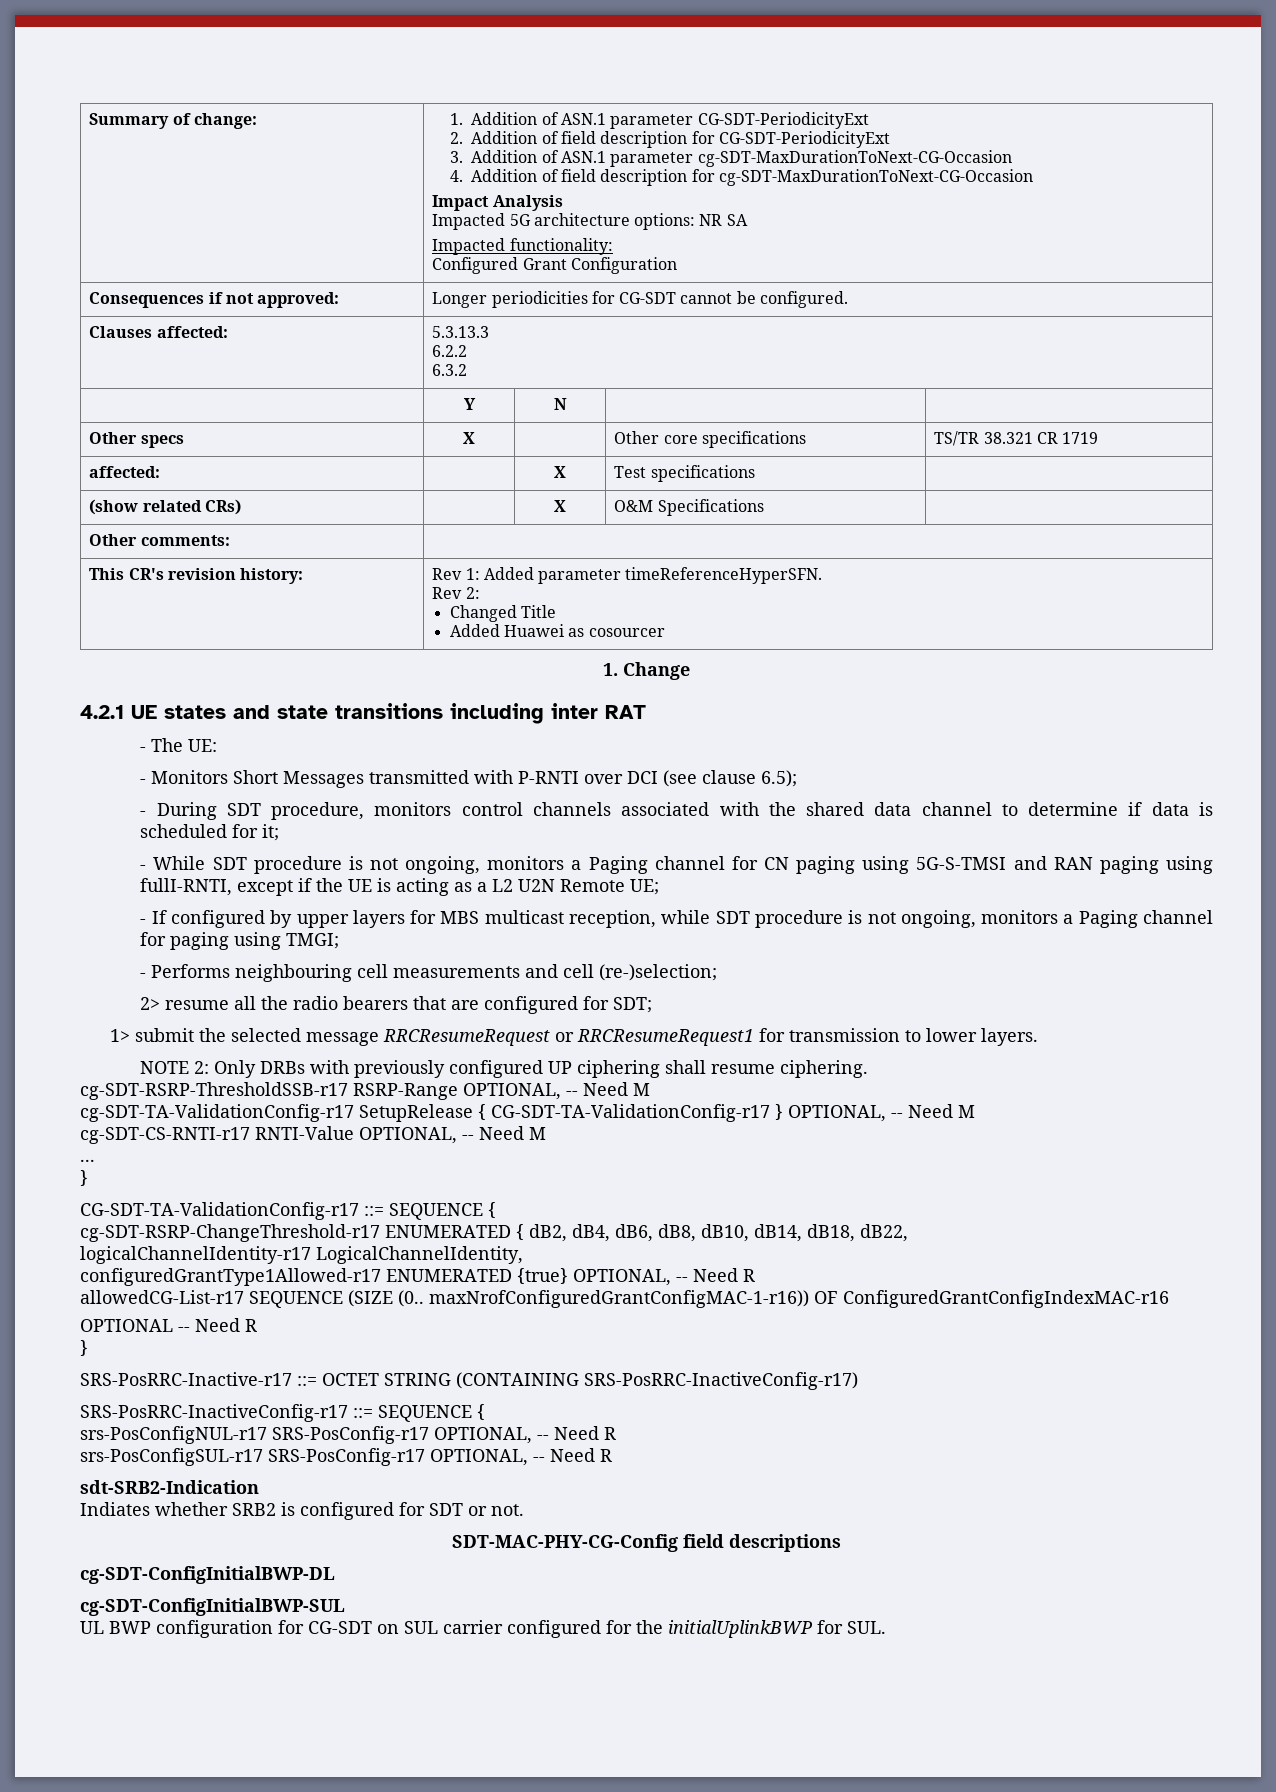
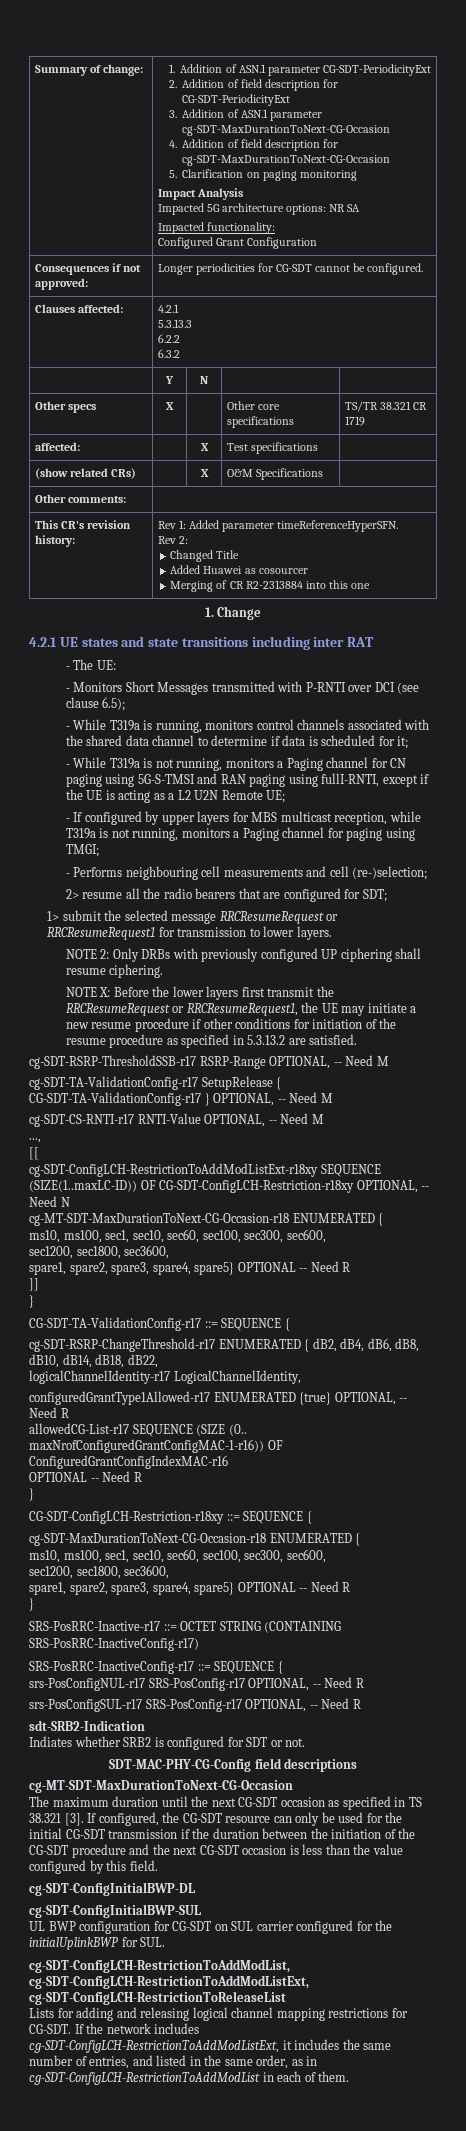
+ 5. Clarification on paging monitoring
- Clauses affected: | 5.3.13.3
+ Clauses affected: | 4.2.1
+ 5.3.13.3
  This CR's revision history: | Rev 1: Added parameter timeReferenceHyperSFN.
  Rev 2:
  Changed Title
  Added Huawei as cosourcer
+ Merging of CR R2-2313884 into this one
- - During SDT procedure, monitors control channels associated with the shared data channel to determine if data is scheduled for it;
+ - While T319a is running, monitors control channels associated with the shared data channel to determine if data is scheduled for it;
- - While SDT procedure is not ongoing, monitors a Paging channel for CN paging using 5G-S-TMSI and RAN paging using fullI-RNTI, except if the UE is acting as a L2 U2N Remote UE;
+ - While T319a is not running, monitors a Paging channel for CN paging using 5G-S-TMSI and RAN paging using fullI-RNTI, except if the UE is acting as a L2 U2N Remote UE;
- - If configured by upper layers for MBS multicast reception, while SDT procedure is not ongoing, monitors a Paging channel for paging using TMGI;
+ - If configured by upper layers for MBS multicast reception, while T319a is not running, monitors a Paging channel for paging using TMGI;
+ NOTE X: Before the lower layers first transmit the RRCResumeRequest or RRCResumeRequest1, the UE may initiate a new resume procedure if other conditions for initiation of the resume procedure as specified in 5.3.13.2 are satisfied.
- ...
+ ...,
+ [[
+ cg-SDT-ConfigLCH-RestrictionToAddModListExt-r18xy SEQUENCE (SIZE(1..maxLC-ID)) OF CG-SDT-ConfigLCH-Restriction-r18xy OPTIONAL, -- Need N
+ cg-MT-SDT-MaxDurationToNext-CG-Occasion-r18 ENUMERATED {
+ ms10, ms100, sec1, sec10, sec60, sec100, sec300, sec600,
+ sec1200, sec1800, sec3600,
+ spare1, spare2, spare3, spare4, spare5} OPTIONAL -- Need R
+ ]]
+ CG-SDT-ConfigLCH-Restriction-r18xy ::= SEQUENCE {
+ cg-SDT-MaxDurationToNext-CG-Occasion-r18 ENUMERATED {
+ ms10, ms100, sec1, sec10, sec60, sec100, sec300, sec600,
+ sec1200, sec1800, sec3600,
+ spare1, spare2, spare3, spare4, spare5} OPTIONAL -- Need R
+ }
+ cg-MT-SDT-MaxDurationToNext-CG-Occasion
+ The maximum duration until the next CG-SDT occasion as specified in TS 38.321 [3]. If configured, the CG-SDT resource can only be used for the initial CG-SDT transmission if the duration between the initiation of the CG-SDT procedure and the next CG-SDT occasion is less than the value configured by this field.
+ cg-SDT-ConfigLCH-RestrictionToAddModList, cg-SDT-ConfigLCH-RestrictionToAddModListExt, cg-SDT-ConfigLCH-RestrictionToReleaseList
+ Lists for adding and releasing logical channel mapping restrictions for CG-SDT. If the network includes cg-SDT-ConfigLCH-RestrictionToAddModListExt, it includes the same number of entries, and listed in the same order, as in cg-SDT-ConfigLCH-RestrictionToAddModList in each of them.

